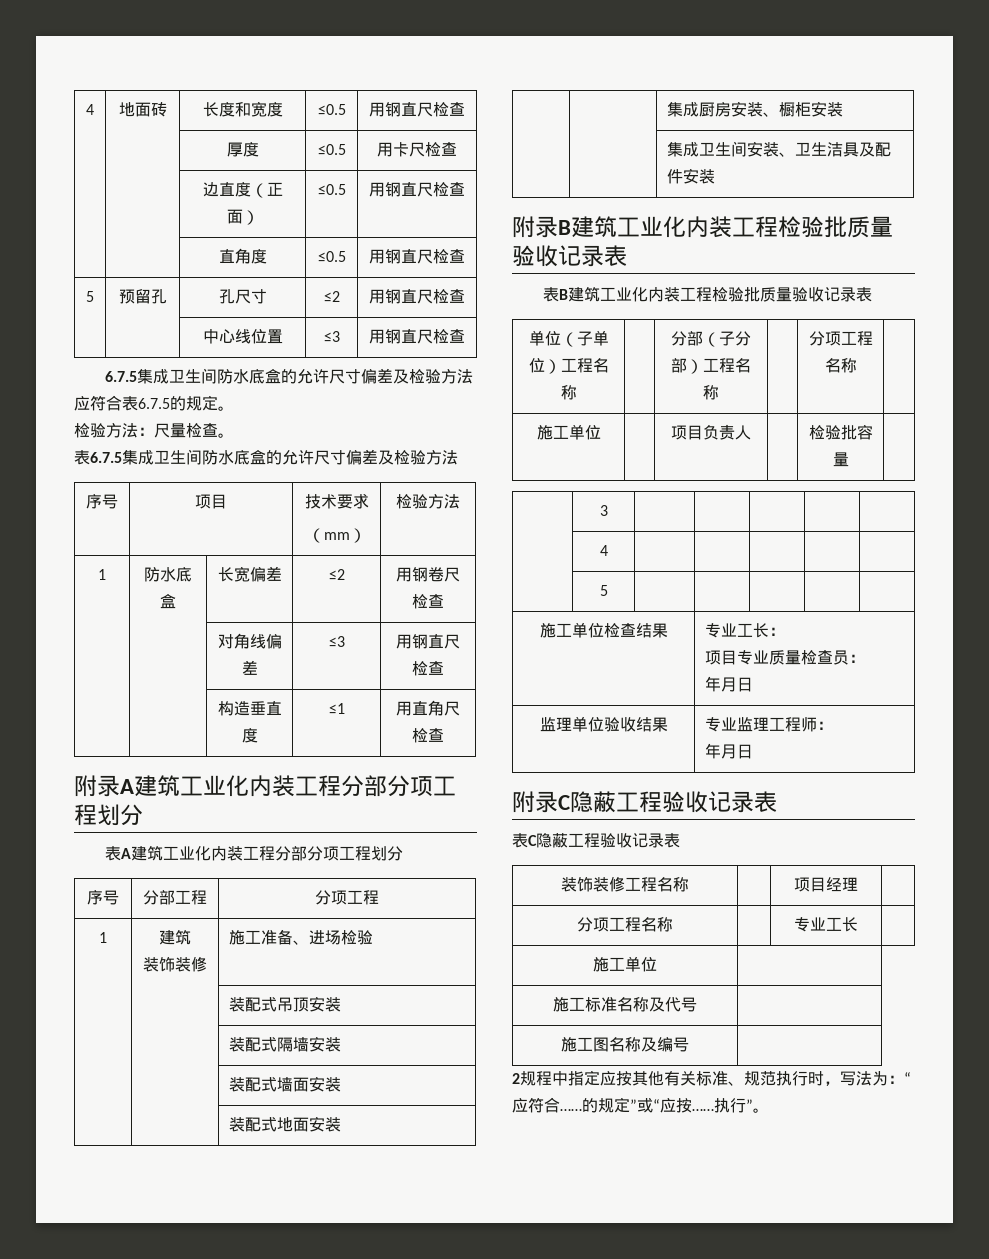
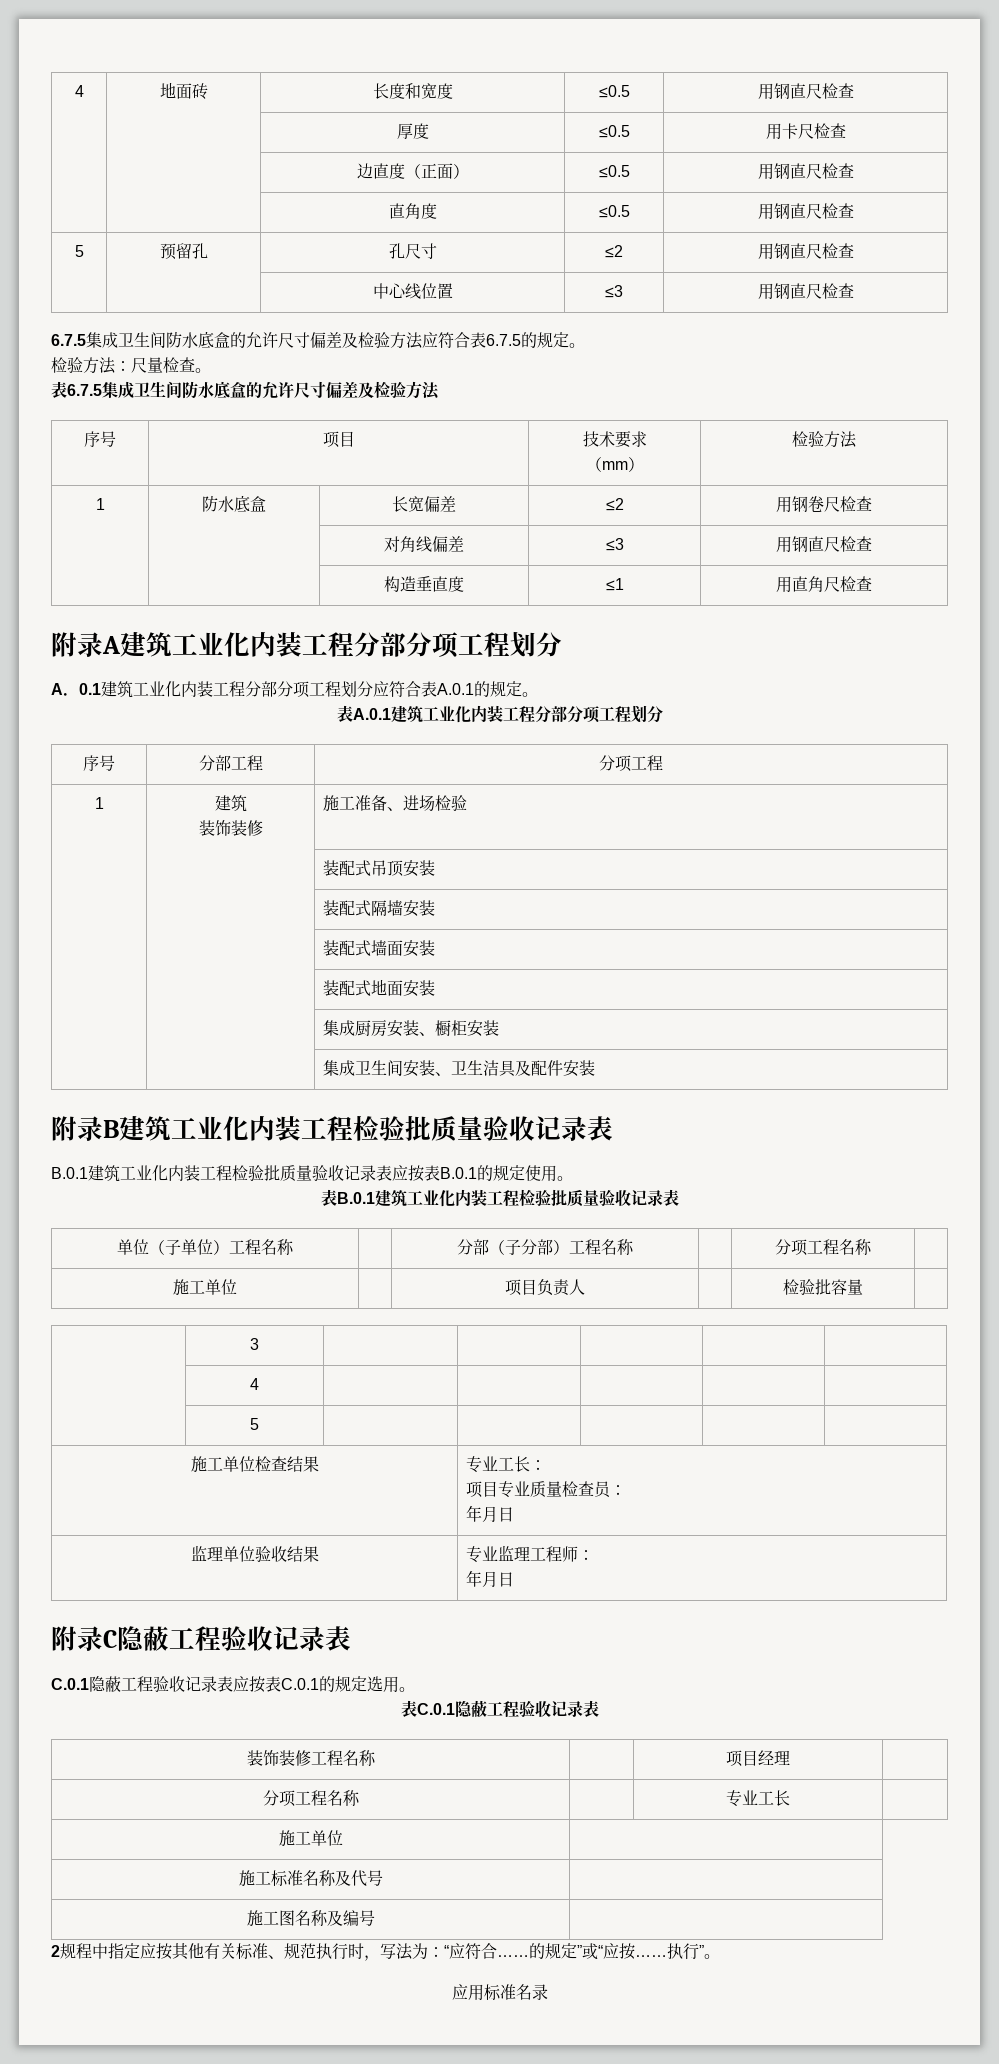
- 表A建筑工业化内装工程分部分项工程划分
+ A．0.1建筑工业化内装工程分部分项工程划分应符合表A.0.1的规定。
+ 表A.0.1建筑工业化内装工程分部分项工程划分
- 表B建筑工业化内装工程检验批质量验收记录表
+ B.0.1建筑工业化内装工程检验批质量验收记录表应按表B.0.1的规定使用。
+ 表B.0.1建筑工业化内装工程检验批质量验收记录表
- 表C隐蔽工程验收记录表
+ C.0.1隐蔽工程验收记录表应按表C.0.1的规定选用。
+ 表C.0.1隐蔽工程验收记录表
+ 应用标准名录

